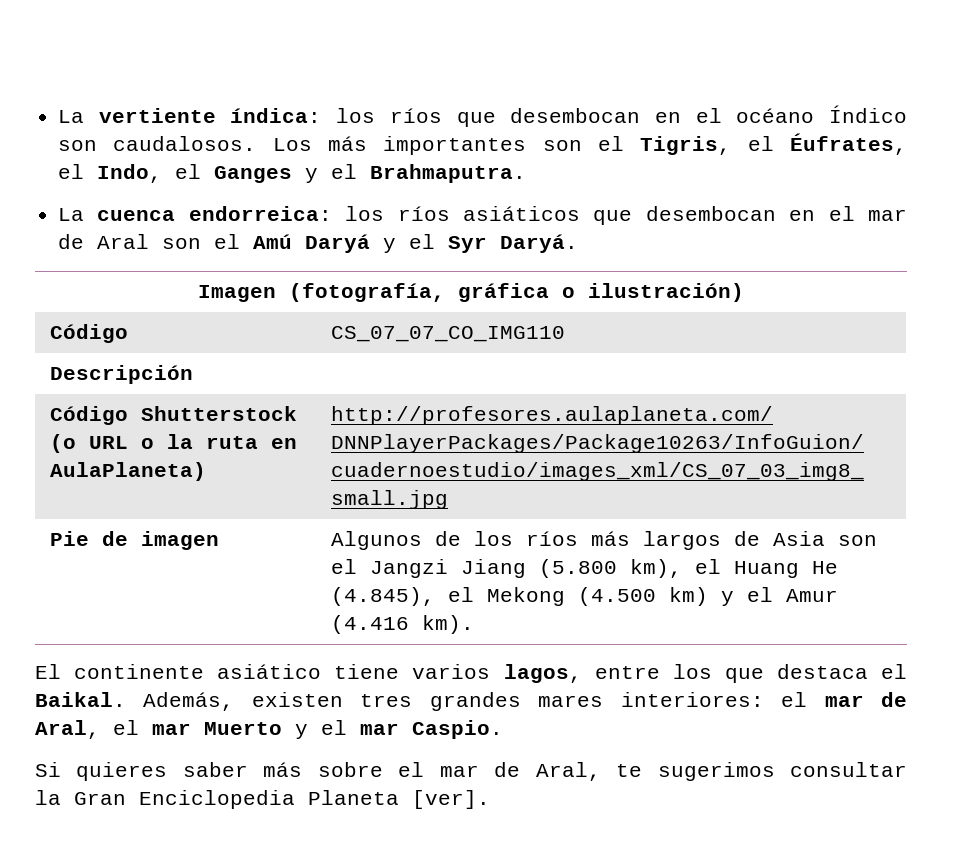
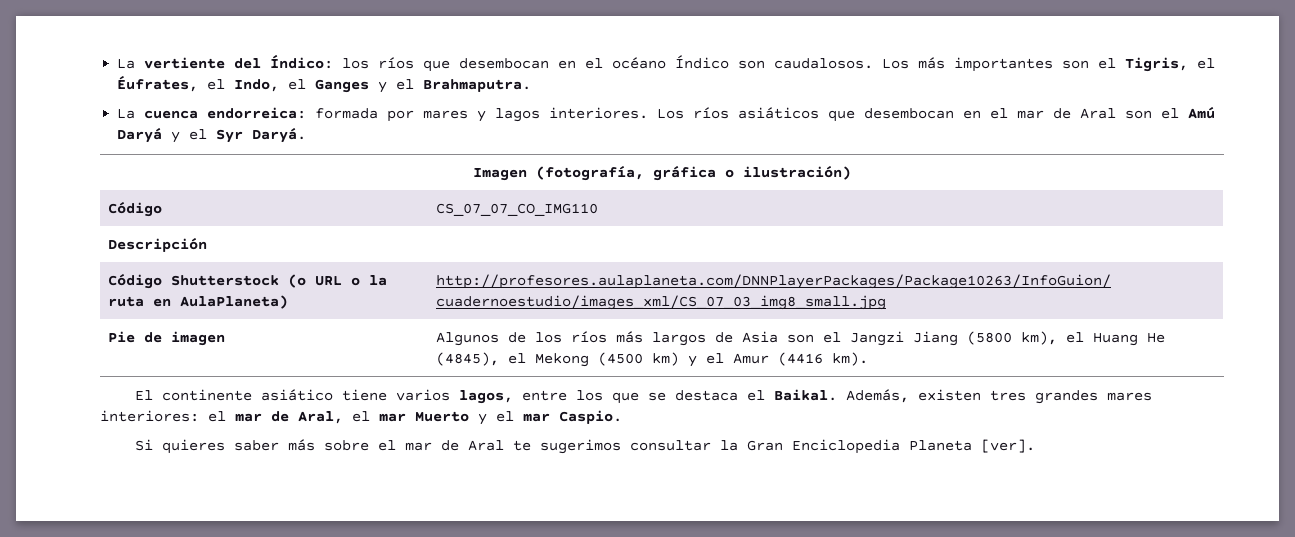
- La vertiente índica: los ríos que desembocan en el océano Índico son caudalosos.
+ La vertiente del Índico: los ríos que desembocan en el océano Índico son caudalosos.
- La cuenca endorreica: los ríos asiáticos que desembocan en el mar de Aral son el Amú Daryá y el Syr Daryá.
+ La cuenca endorreica: formada por mares y lagos interiores. Los ríos asiáticos que desembocan en el mar de Aral son el Amú Daryá y el Syr Daryá.
- Pie de imagen | Algunos de los ríos más largos de Asia son el Jangzi Jiang (5.800 km), el Huang He (4.845), el Mekong (4.500 km) y el Amur (4.416 km).
+ Pie de imagen | Algunos de los ríos más largos de Asia son el Jangzi Jiang (5800 km), el Huang He (4845), el Mekong (4500 km) y el Amur (4416 km).
- El continente asiático tiene varios lagos, entre los que destaca el Baikal.
+ El continente asiático tiene varios lagos, entre los que se destaca el Baikal.
- Si quieres saber más sobre el mar de Aral, te sugerimos consultar la Gran Enciclopedia Planeta [ver].
+ Si quieres saber más sobre el mar de Aral te sugerimos consultar la Gran Enciclopedia Planeta [ver].

